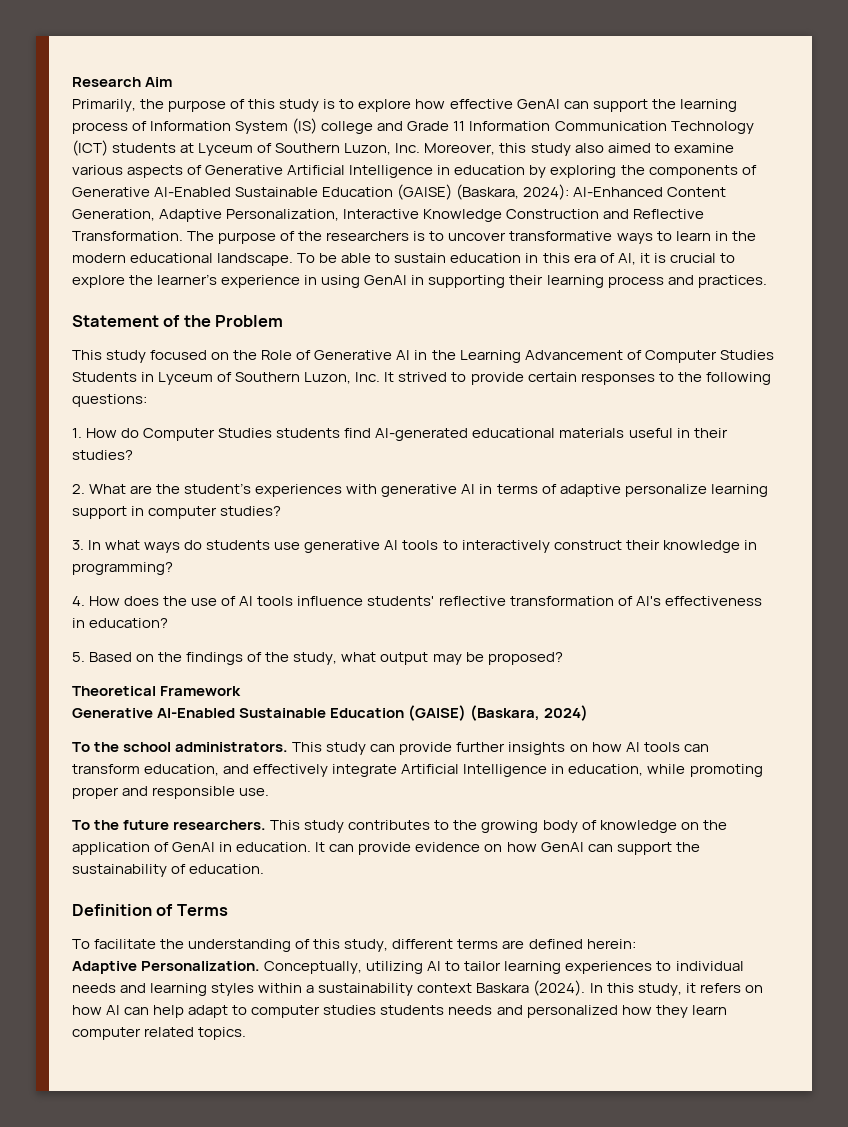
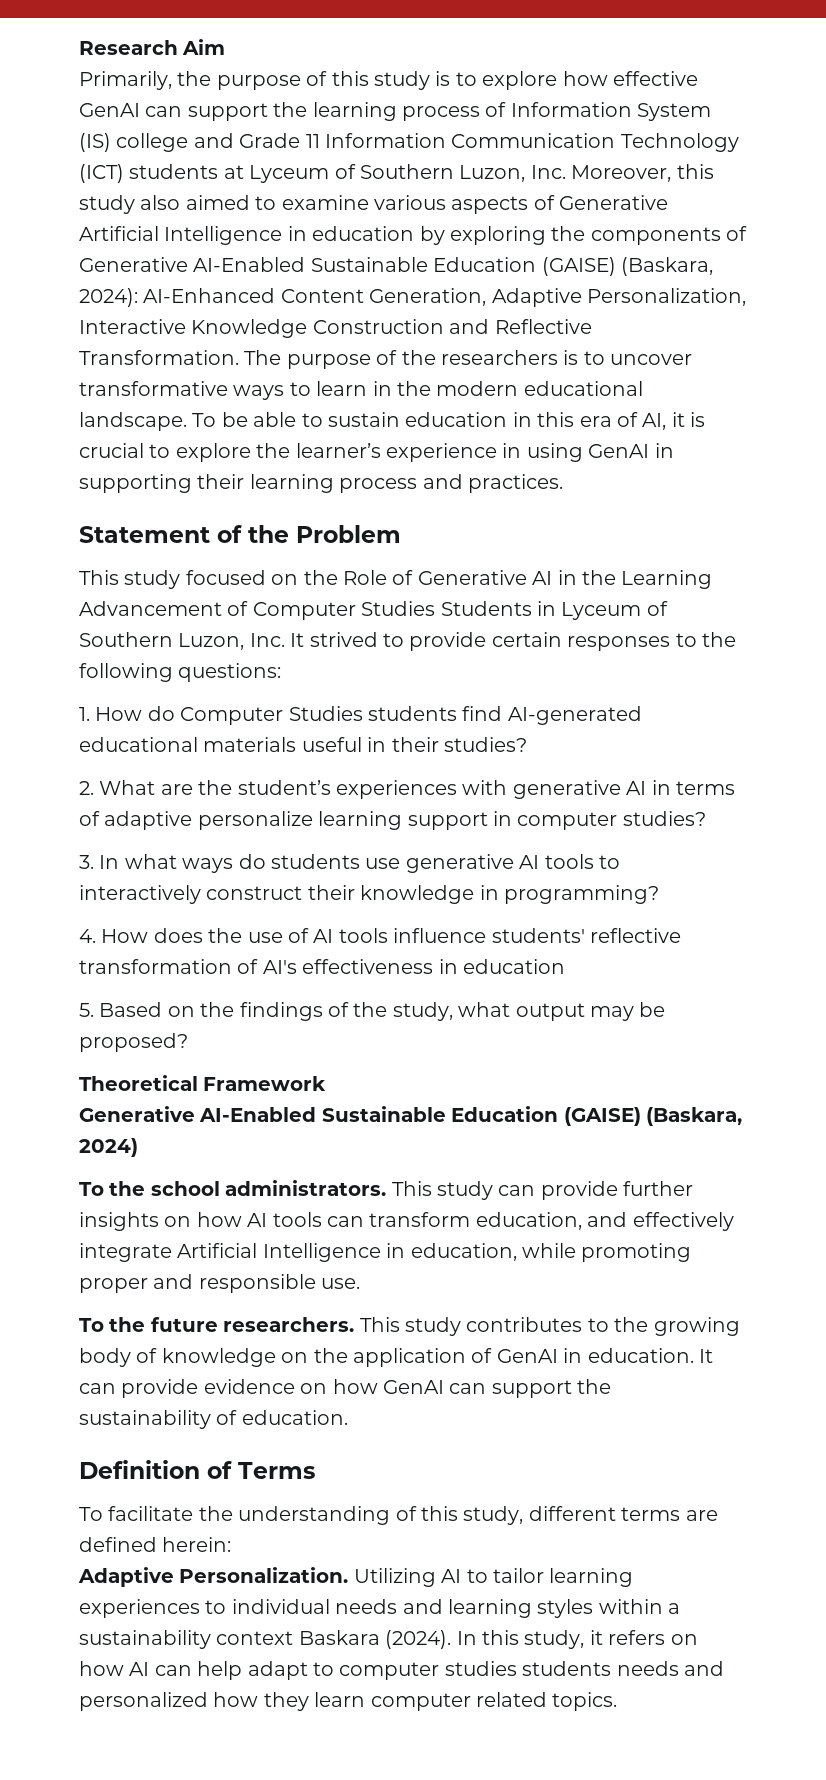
- 4. How does the use of AI tools influence students' reflective transformation of AI's effectiveness in education?
+ 4. How does the use of AI tools influence students' reflective transformation of AI's effectiveness in education
- Conceptually, utilizing AI to tailor learning experiences to individual needs and learning styles within a sustainability context Baskara (2024).
+ Utilizing AI to tailor learning experiences to individual needs and learning styles within a sustainability context Baskara (2024).

